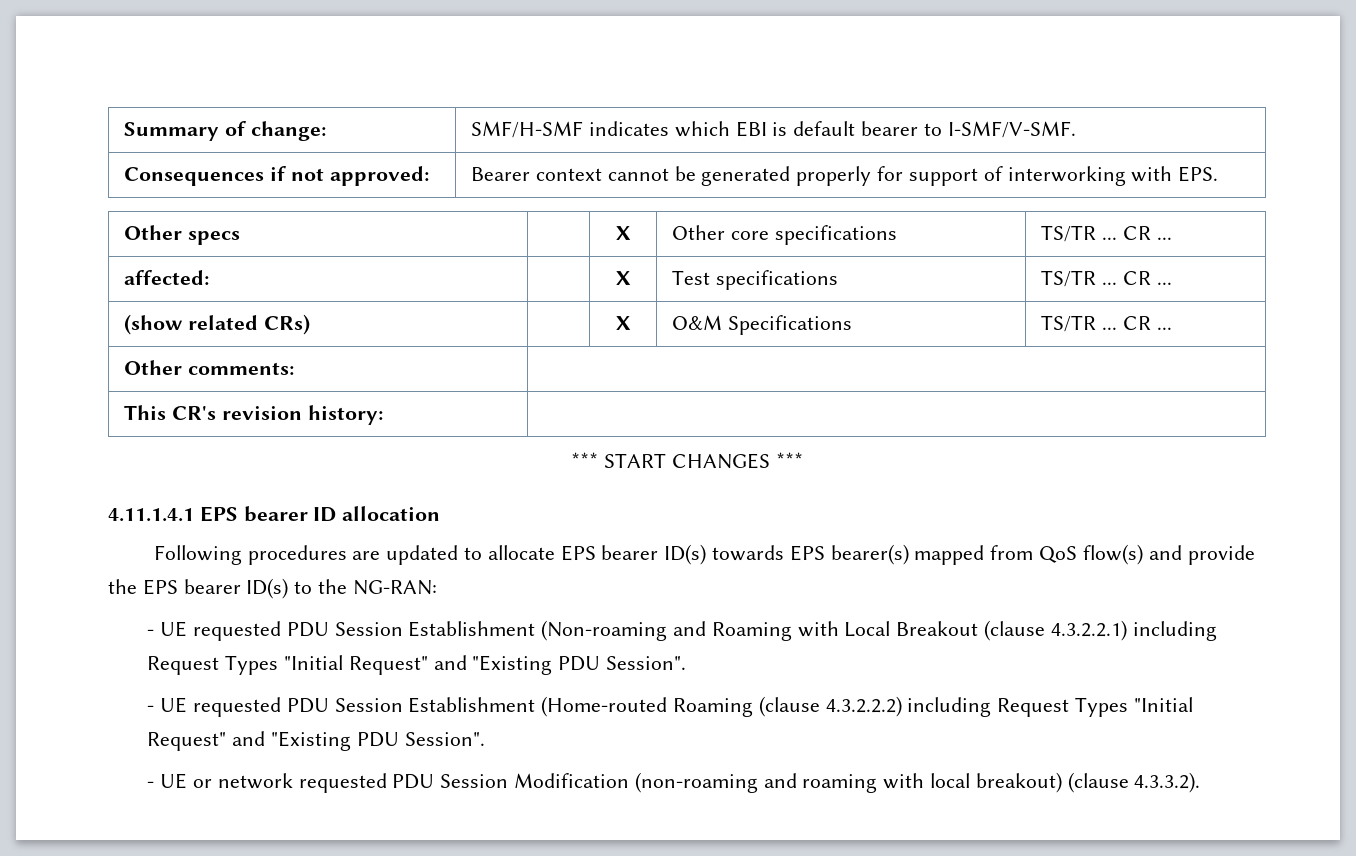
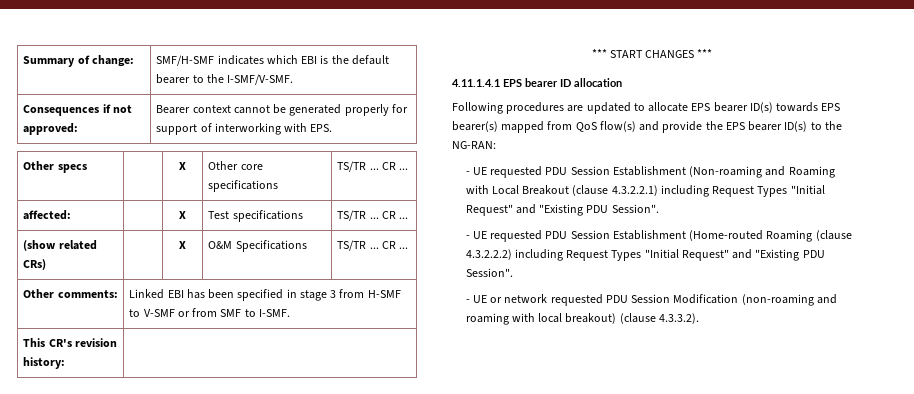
- Summary of change: | SMF/H-SMF indicates which EBI is default bearer to I-SMF/V-SMF.
+ Summary of change: | SMF/H-SMF indicates which EBI is the default bearer to the I-SMF/V-SMF.
- Other comments: |
+ Other comments: | Linked EBI has been specified in stage 3 from H-SMF to V-SMF or from SMF to I-SMF.

